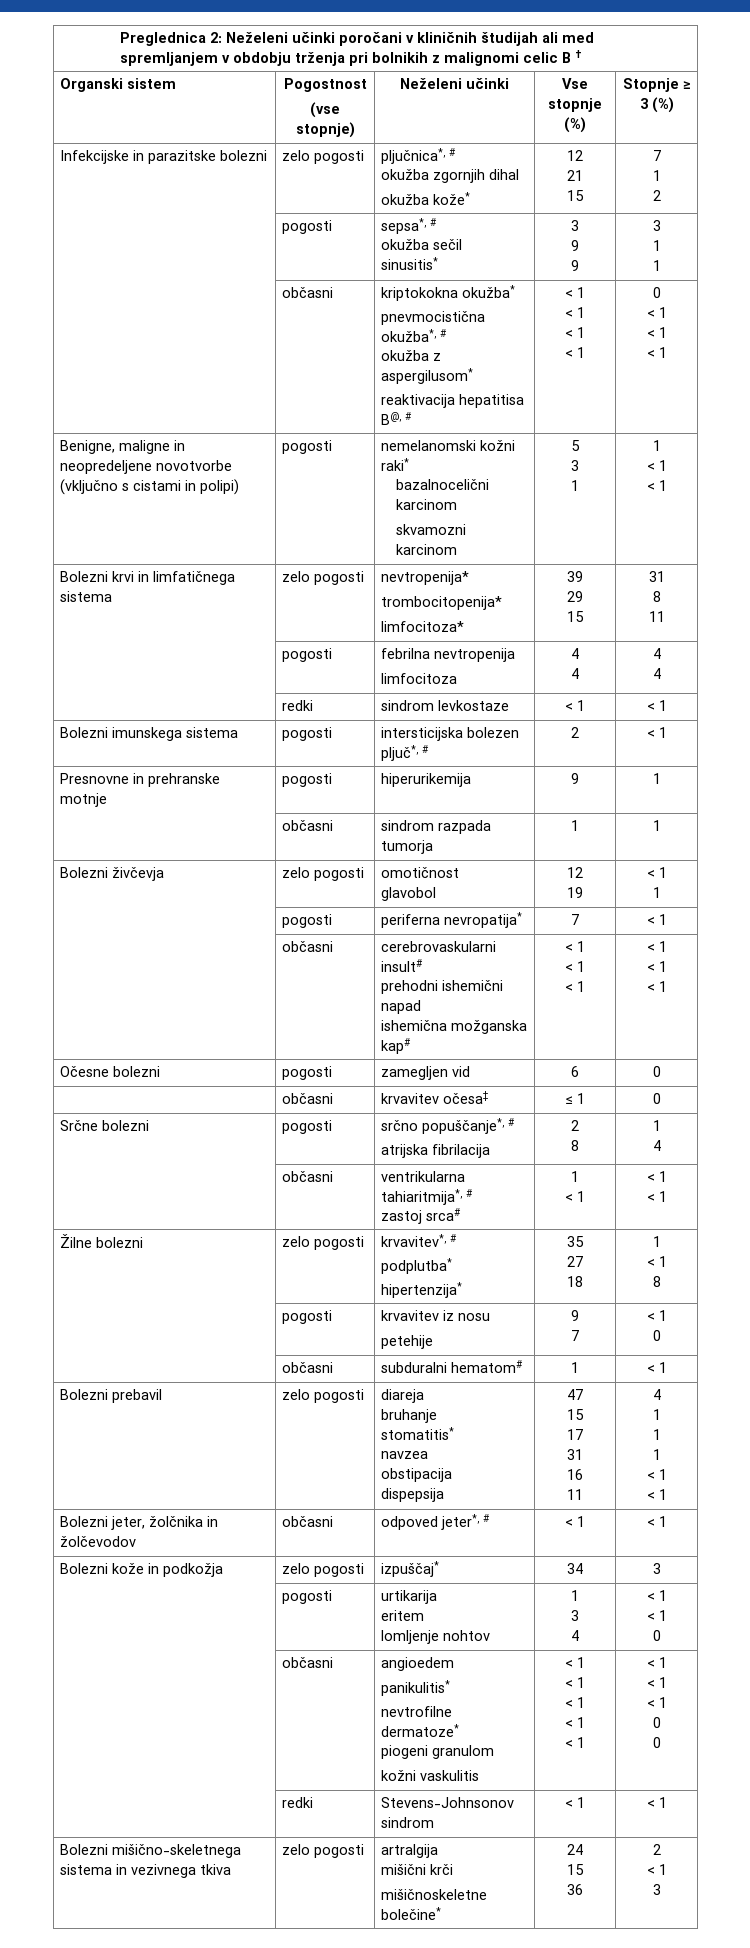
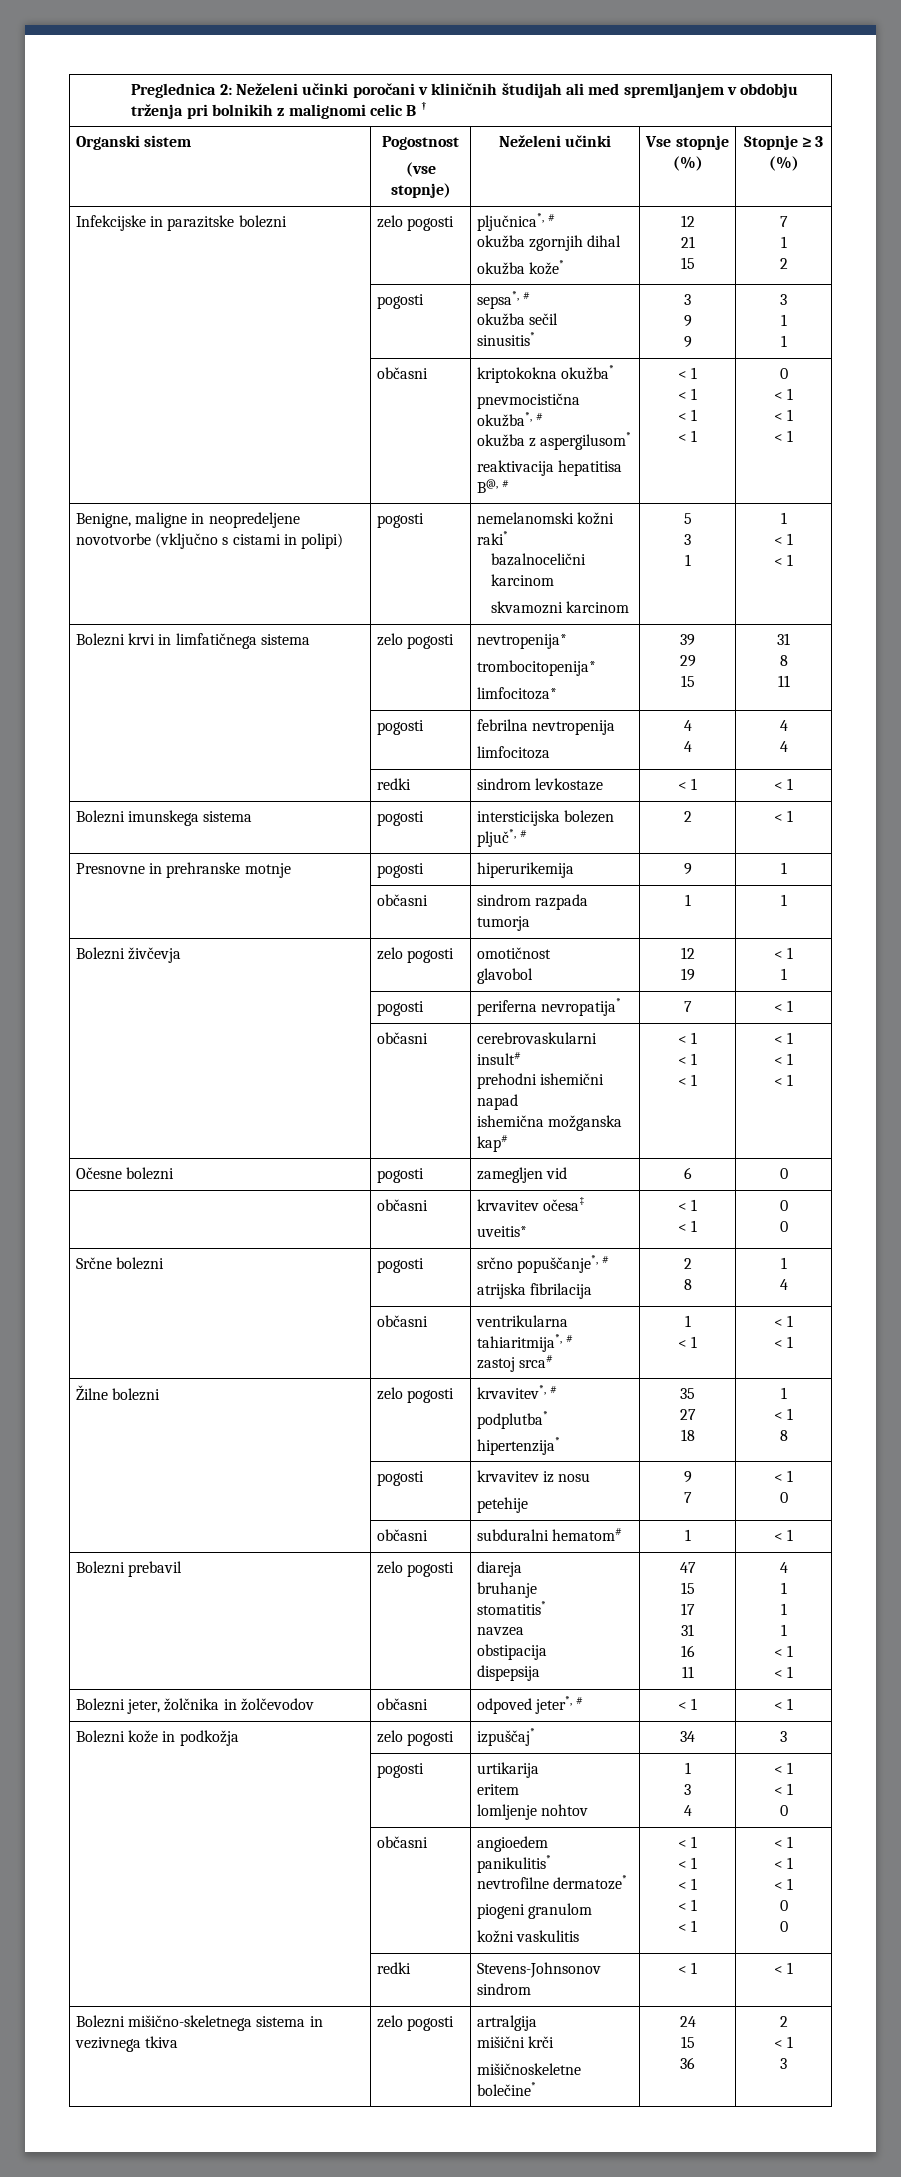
- | občasni | krvavitev očesa‡ | ≤ 1 | 0
+ | občasni | krvavitev očesa‡
+ uveitis* | < 1
+ < 1 | 0
+ 0

